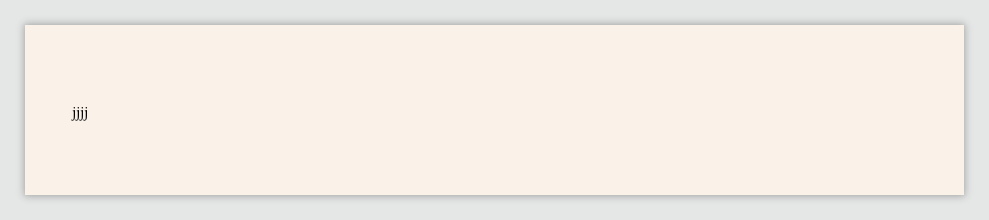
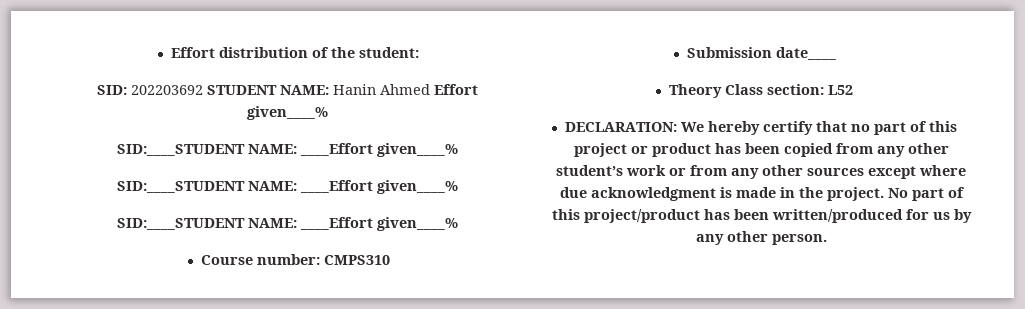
- jjjj
+ Effort distribution of the student:
+ SID: 202203692 STUDENT NAME: Hanin Ahmed Effort given____%
+ SID:____STUDENT NAME: ____Effort given____%
+ SID:____STUDENT NAME: ____Effort given____%
+ SID:____STUDENT NAME: ____Effort given____%
+ Course number: CMPS310
+ Submission date____
+ Theory Class section: L52
+ DECLARATION: We hereby certify that no part of this project or product has been copied from any other student’s work or from any other sources except where due acknowledgment is made in the project. No part of this project/product has been written/produced for us by any other person.

